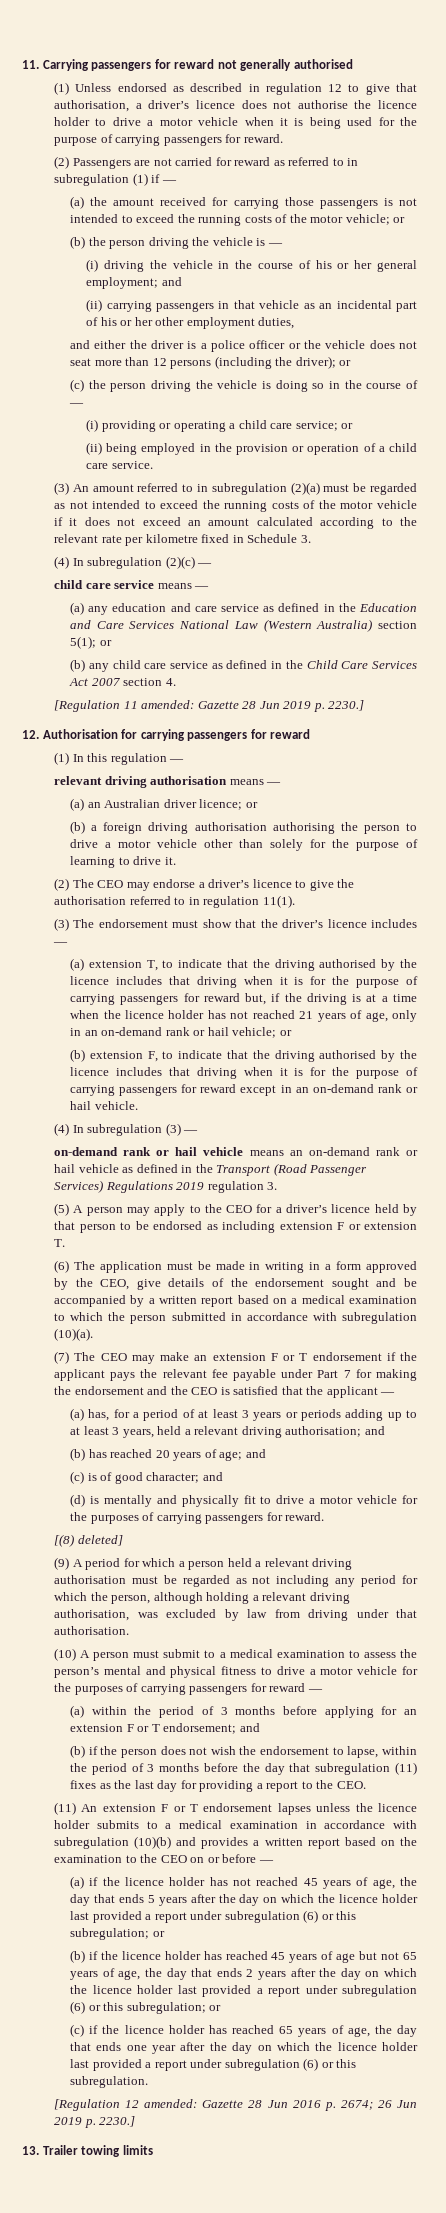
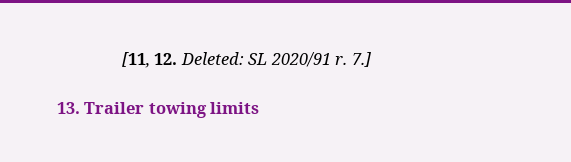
- 11. Carrying passengers for reward not generally authorised
- (1) Unless endorsed as described in regulation 12 to give that authorisation, a driver’s licence does not authorise the licence holder to drive a motor vehicle when it is being used for the purpose of carrying passengers for reward.
- (2) Passengers are not carried for reward as referred to in subregulation (1) if —
- (a) the amount received for carrying those passengers is not intended to exceed the running costs of the motor vehicle; or
- (b) the person driving the vehicle is —
- (i) driving the vehicle in the course of his or her general employment; and
- (ii) carrying passengers in that vehicle as an incidental part of his or her other employment duties,
- and either the driver is a police officer or the vehicle does not seat more than 12 persons (including the driver); or
- (c) the person driving the vehicle is doing so in the course of —
- (i) providing or operating a child care service; or
- (ii) being employed in the provision or operation of a child care service.
- (3) An amount referred to in subregulation (2)(a) must be regarded as not intended to exceed the running costs of the motor vehicle if it does not exceed an amount calculated according to the relevant rate per kilometre fixed in Schedule 3.
- (4) In subregulation (2)(c) —
- child care service means —
- (a) any education and care service as defined in the Education and Care Services National Law (Western Australia) section 5(1); or
- (b) any child care service as defined in the Child Care Services Act 2007 section 4.
- [Regulation 11 amended: Gazette 28 Jun 2019 p. 2230.]
- 12. Authorisation for carrying passengers for reward
- (1) In this regulation —
- relevant driving authorisation means —
- (a) an Australian driver licence; or
- (b) a foreign driving authorisation authorising the person to drive a motor vehicle other than solely for the purpose of learning to drive it.
- (2) The CEO may endorse a driver’s licence to give the authorisation referred to in regulation 11(1).
- (3) The endorsement must show that the driver’s licence includes —
- (a) extension T, to indicate that the driving authorised by the licence includes that driving when it is for the purpose of carrying passengers for reward but, if the driving is at a time when the licence holder has not reached 21 years of age, only in an on-demand rank or hail vehicle; or
- (b) extension F, to indicate that the driving authorised by the licence includes that driving when it is for the purpose of carrying passengers for reward except in an on-demand rank or hail vehicle.
- (4) In subregulation (3) —
- on-demand rank or hail vehicle means an on-demand rank or hail vehicle as defined in the Transport (Road Passenger Services) Regulations 2019 regulation 3.
- (5) A person may apply to the CEO for a driver’s licence held by that person to be endorsed as including extension F or extension T.
- (6) The application must be made in writing in a form approved by the CEO, give details of the endorsement sought and be accompanied by a written report based on a medical examination to which the person submitted in accordance with subregulation (10)(a).
- (7) The CEO may make an extension F or T endorsement if the applicant pays the relevant fee payable under Part 7 for making the endorsement and the CEO is satisfied that the applicant —
- (a) has, for a period of at least 3 years or periods adding up to at least 3 years, held a relevant driving authorisation; and
- (b) has reached 20 years of age; and
- (c) is of good character; and
- (d) is mentally and physically fit to drive a motor vehicle for the purposes of carrying passengers for reward.
- [(8) deleted]
- (9) A period for which a person held a relevant driving authorisation must be regarded as not including any period for which the person, although holding a relevant driving authorisation, was excluded by law from driving under that authorisation.
- (10) A person must submit to a medical examination to assess the person’s mental and physical fitness to drive a motor vehicle for the purposes of carrying passengers for reward —
- (a) within the period of 3 months before applying for an extension F or T endorsement; and
- (b) if the person does not wish the endorsement to lapse, within the period of 3 months before the day that subregulation (11) fixes as the last day for providing a report to the CEO.
- (11) An extension F or T endorsement lapses unless the licence holder submits to a medical examination in accordance with subregulation (10)(b) and provides a written report based on the examination to the CEO on or before —
- (a) if the licence holder has not reached 45 years of age, the day that ends 5 years after the day on which the licence holder last provided a report under subregulation (6) or this subregulation; or
- (b) if the licence holder has reached 45 years of age but not 65 years of age, the day that ends 2 years after the day on which the licence holder last provided a report under subregulation (6) or this subregulation; or
- (c) if the licence holder has reached 65 years of age, the day that ends one year after the day on which the licence holder last provided a report under subregulation (6) or this subregulation.
- [Regulation 12 amended: Gazette 28 Jun 2016 p. 2674; 26 Jun 2019 p. 2230.]
+ [11, 12. Deleted: SL 2020/91 r. 7.]

